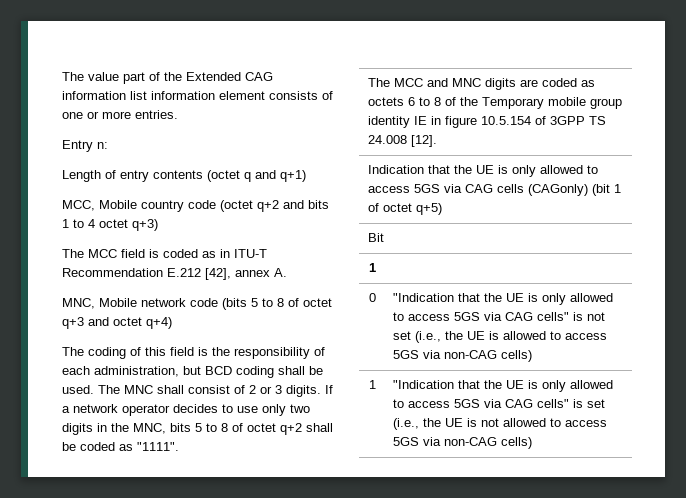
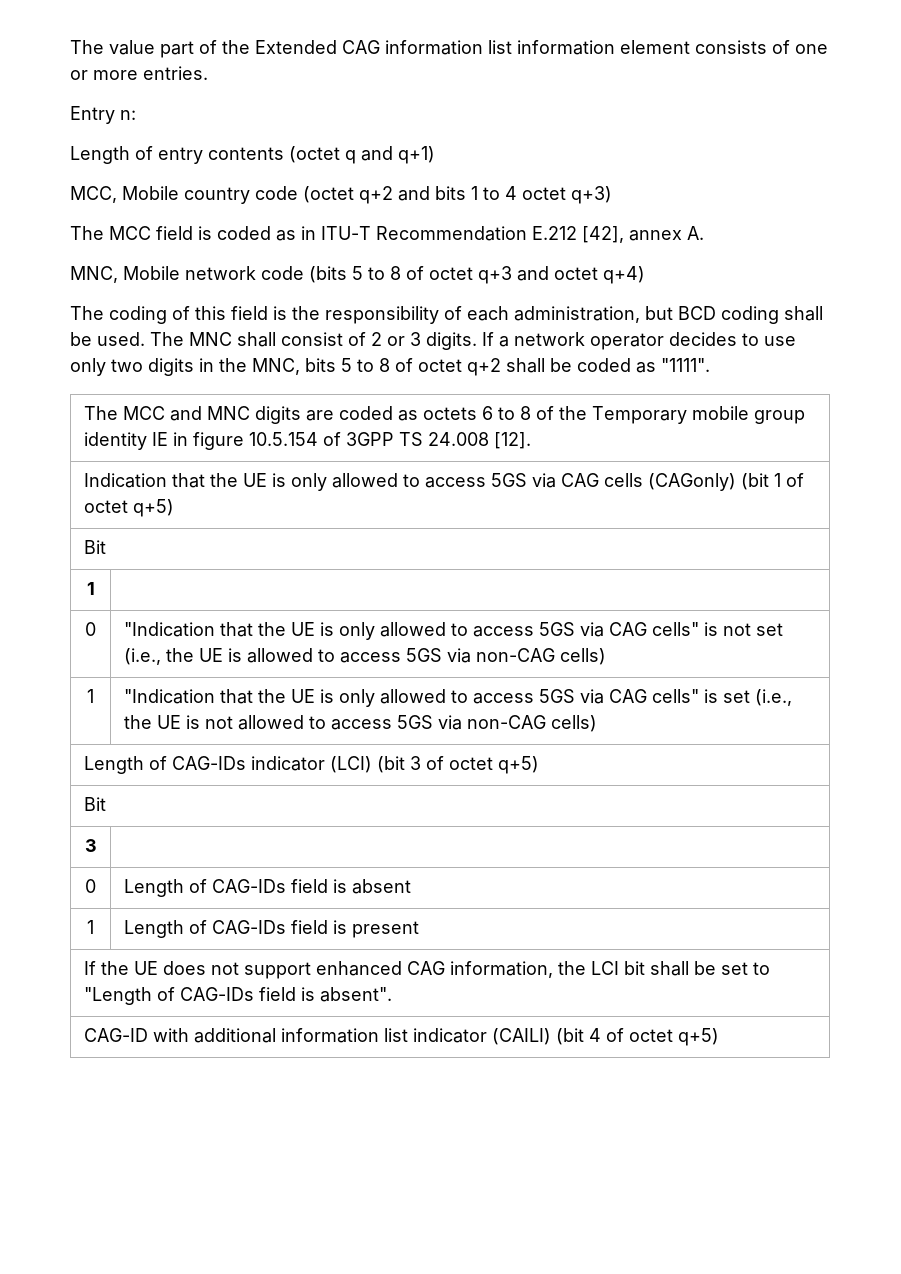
+ Length of CAG-IDs indicator (LCI) (bit 3 of octet q+5)
+ Bit
+ 3 |
+ 0 | Length of CAG-IDs field is absent
+ 1 | Length of CAG-IDs field is present
+ If the UE does not support enhanced CAG information, the LCI bit shall be set to "Length of CAG-IDs field is absent".
+ CAG-ID with additional information list indicator (CAILI) (bit 4 of octet q+5)

